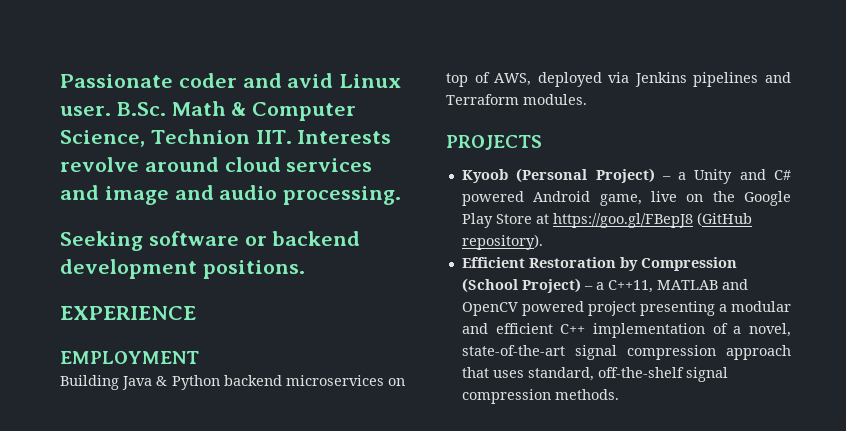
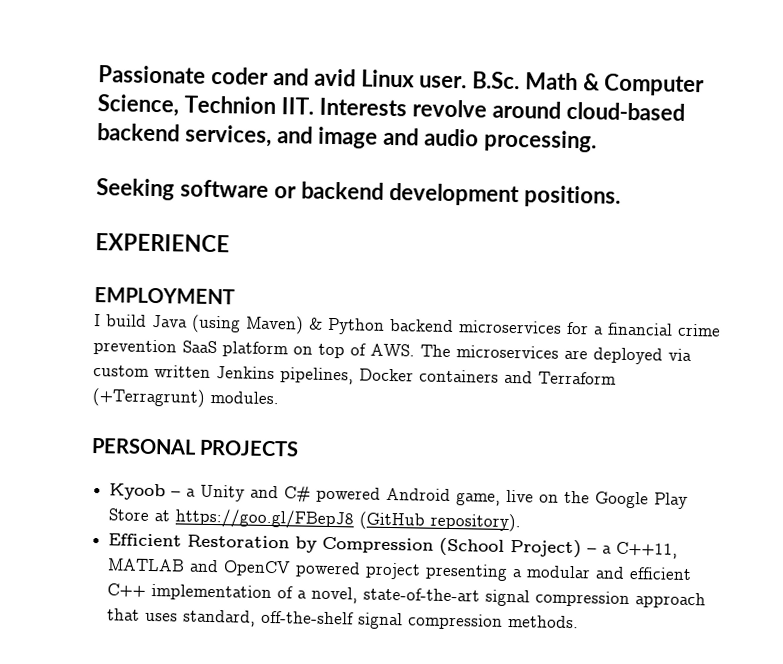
- B.Sc. Math & Computer Science, Technion IIT. Interests revolve around cloud services and image and audio processing.
+ B.Sc. Math & Computer Science, Technion IIT. Interests revolve around cloud-based backend services, and image and audio processing.
- Building Java & Python backend microservices on top of AWS, deployed via Jenkins pipelines and Terraform modules.
+ I build Java (using Maven) & Python backend microservices for a financial crime prevention SaaS platform on top of AWS. The microservices are deployed via custom written Jenkins pipelines, Docker containers and Terraform (+Terragrunt) modules.
- PROJECTS
+ PERSONAL PROJECTS
- Kyoob (Personal Project) – a Unity and C# powered Android game, live on the Google Play Store at https://goo.gl/FBepJ8 (GitHub repository).
+ Kyoob – a Unity and C# powered Android game, live on the Google Play Store at https://goo.gl/FBepJ8 (GitHub repository).

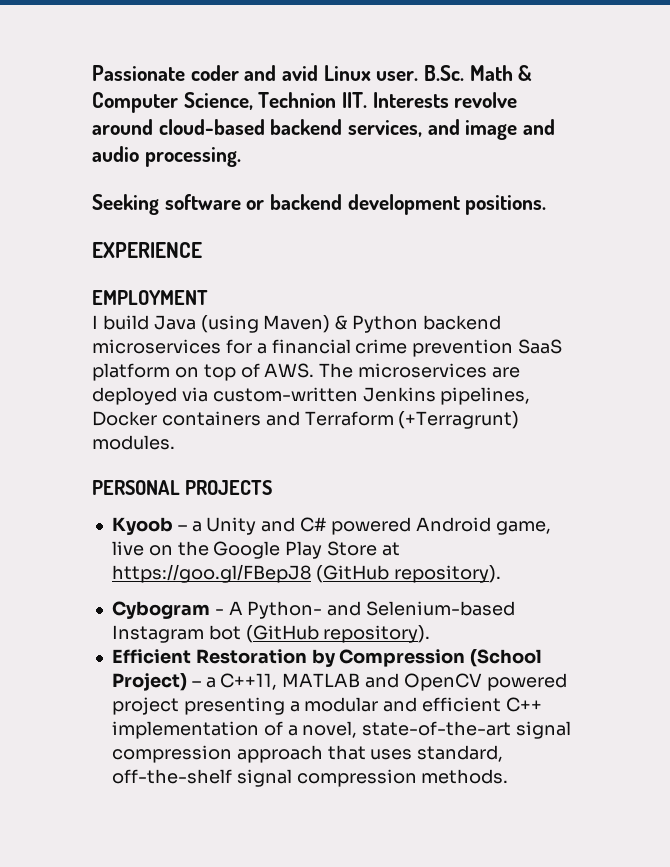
- I build Java (using Maven) & Python backend microservices for a financial crime prevention SaaS platform on top of AWS. The microservices are deployed via custom written Jenkins pipelines, Docker containers and Terraform (+Terragrunt) modules.
+ I build Java (using Maven) & Python backend microservices for a financial crime prevention SaaS platform on top of AWS. The microservices are deployed via custom-written Jenkins pipelines, Docker containers and Terraform (+Terragrunt) modules.
+ Cybogram - A Python- and Selenium-based Instagram bot (GitHub repository).

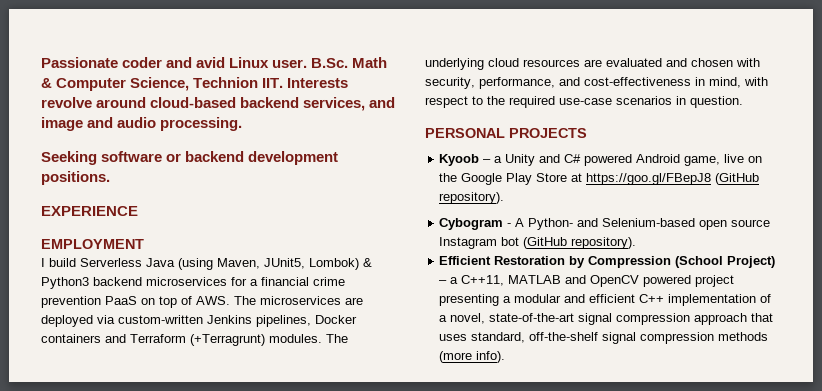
- I build Java (using Maven) & Python backend microservices for a financial crime prevention SaaS platform on top of AWS. The microservices are deployed via custom-written Jenkins pipelines, Docker containers and Terraform (+Terragrunt) modules.
+ I build Serverless Java (using Maven, JUnit5, Lombok) & Python3 backend microservices for a financial crime prevention PaaS on top of AWS. The microservices are deployed via custom-written Jenkins pipelines, Docker containers and Terraform (+Terragrunt) modules. The underlying cloud resources are evaluated and chosen with security, performance, and cost-effectiveness in mind, with respect to the required use-case scenarios in question.
- Cybogram - A Python- and Selenium-based Instagram bot (GitHub repository).
+ Cybogram - A Python- and Selenium-based open source Instagram bot (GitHub repository).
- Efficient Restoration by Compression (School Project) – a C++11, MATLAB and OpenCV powered project presenting a modular and efficient C++ implementation of a novel, state-of-the-art signal compression approach that uses standard, off-the-shelf signal compression methods.
+ Efficient Restoration by Compression (School Project) – a C++11, MATLAB and OpenCV powered project presenting a modular and efficient C++ implementation of a novel, state-of-the-art signal compression approach that uses standard, off-the-shelf signal compression methods (more info).

